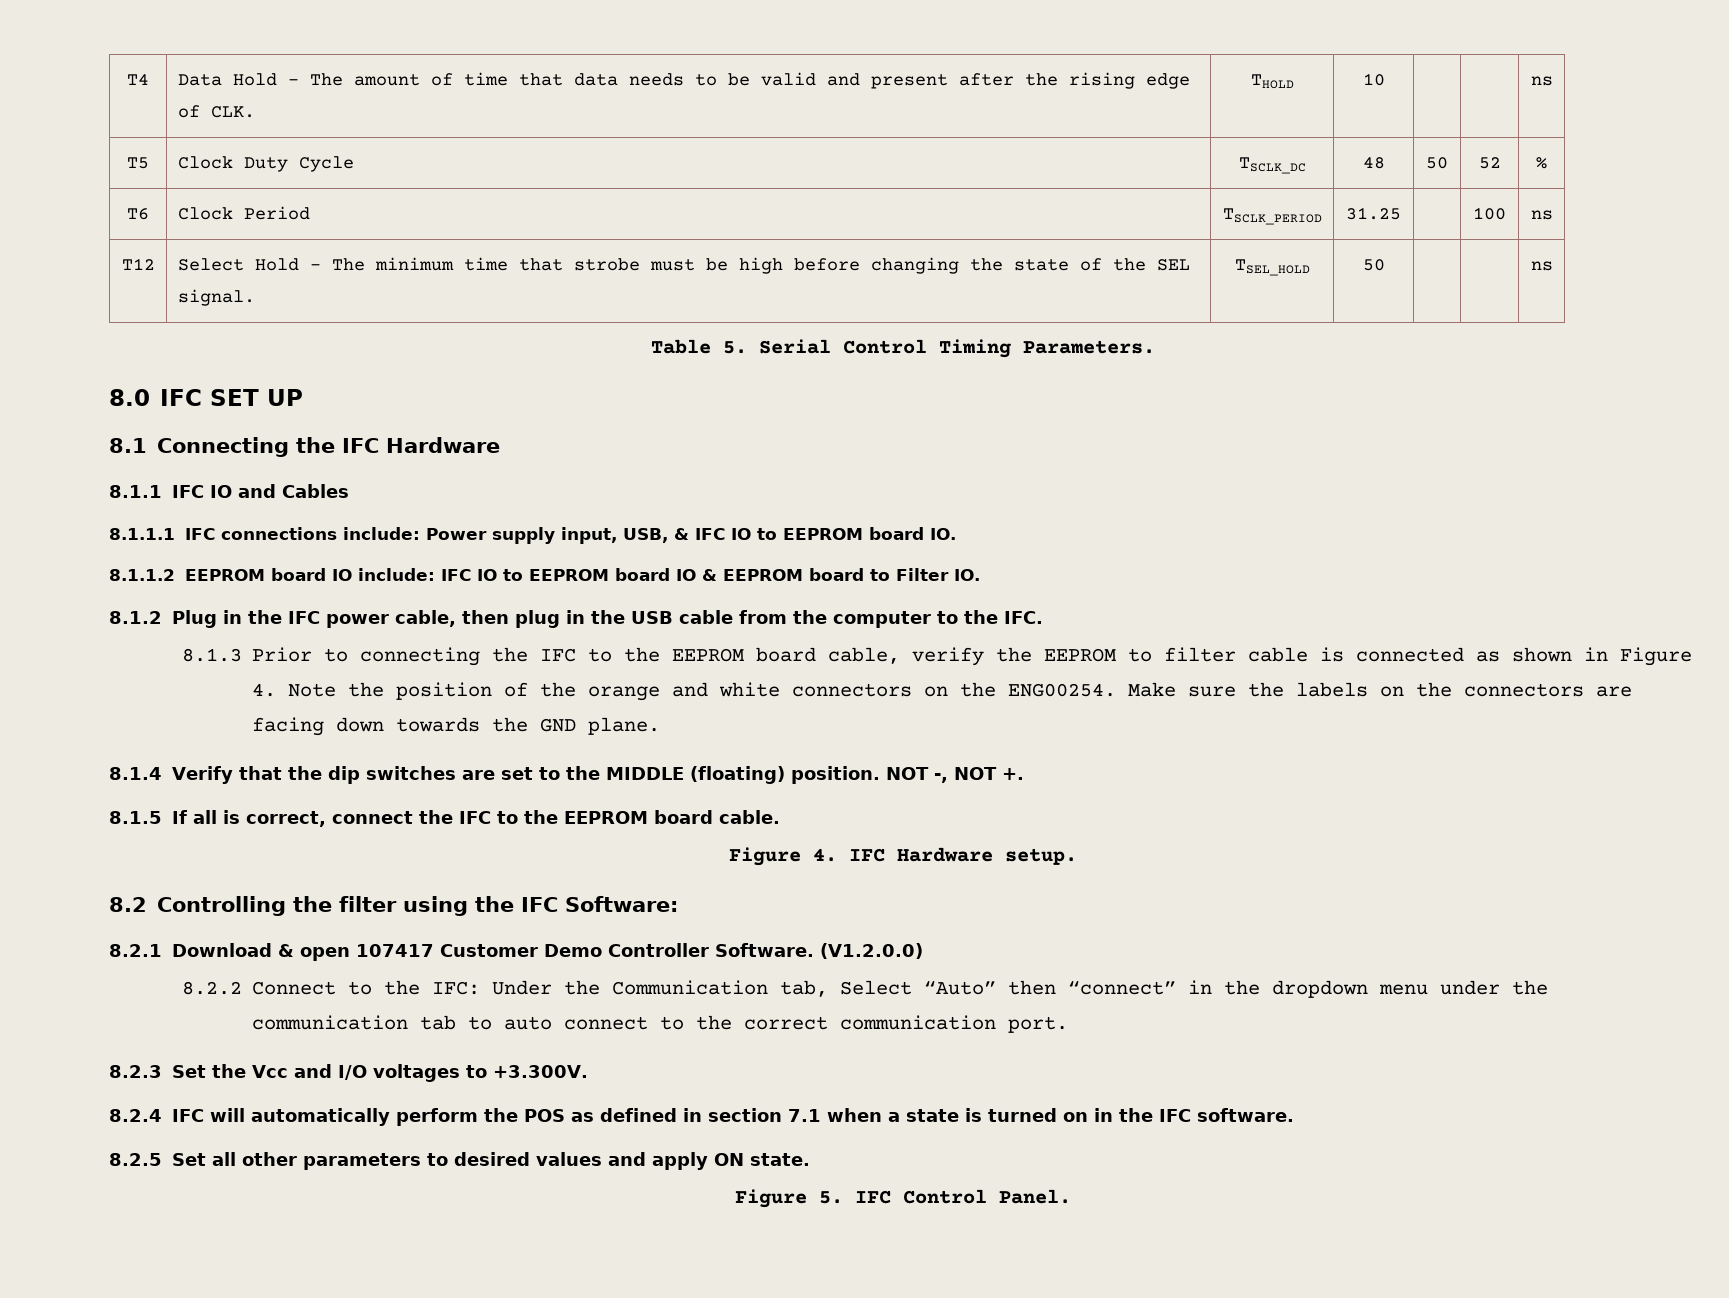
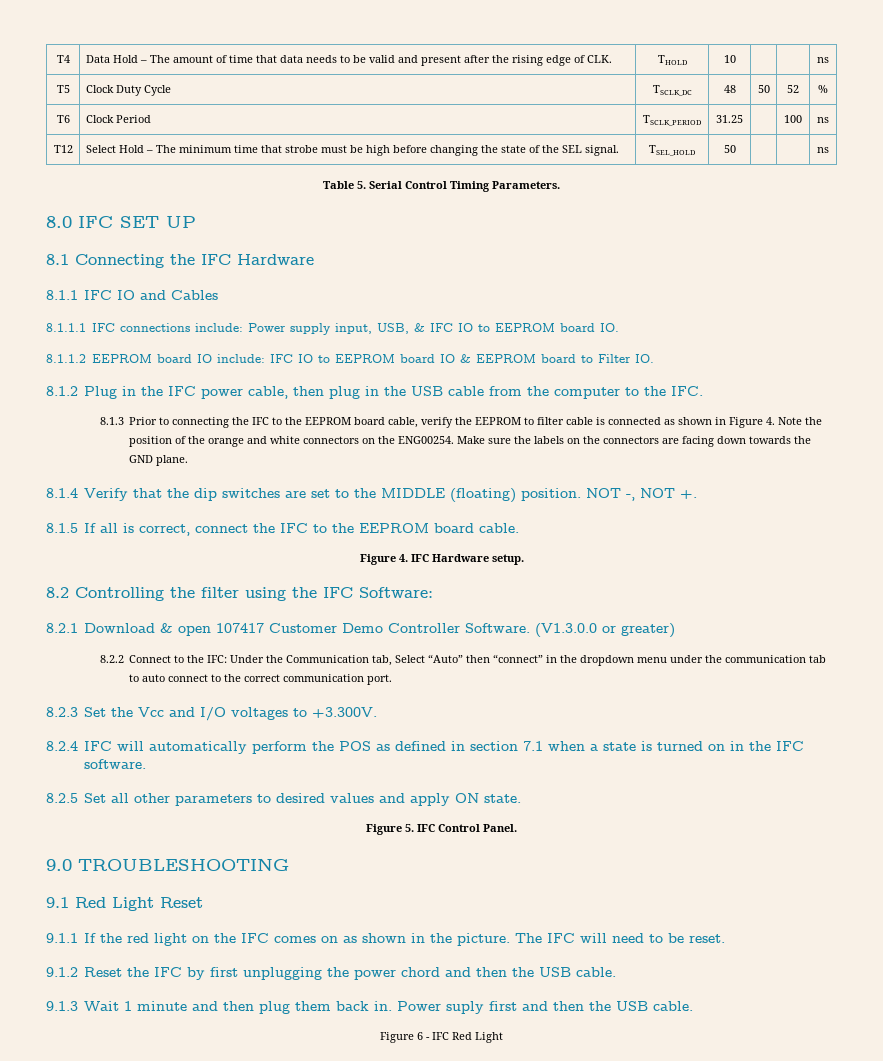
- (V1.2.0.0)
+ (V1.3.0.0 or greater)
+ 9.0 TROUBLESHOOTING
+ 9.1 Red Light Reset
+ 9.1.1 If the red light on the IFC comes on as shown in the picture. The IFC will need to be reset.
+ 9.1.2 Reset the IFC by first unplugging the power chord and then the USB cable.
+ 9.1.3 Wait 1 minute and then plug them back in. Power suply first and then the USB cable.
+ Figure 6 - IFC Red Light

